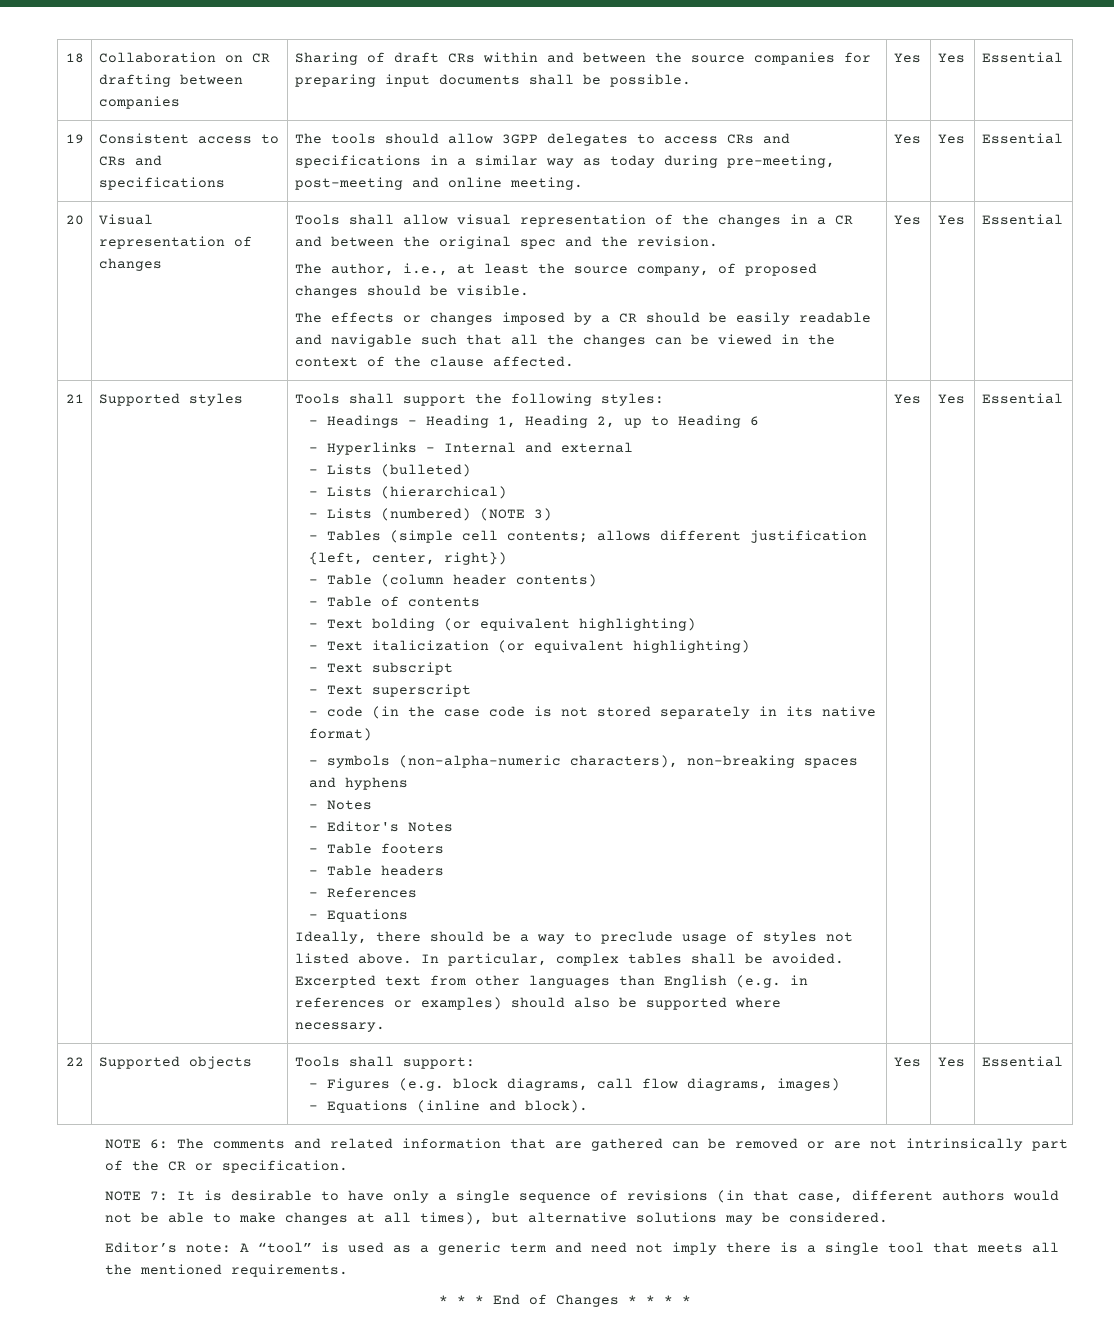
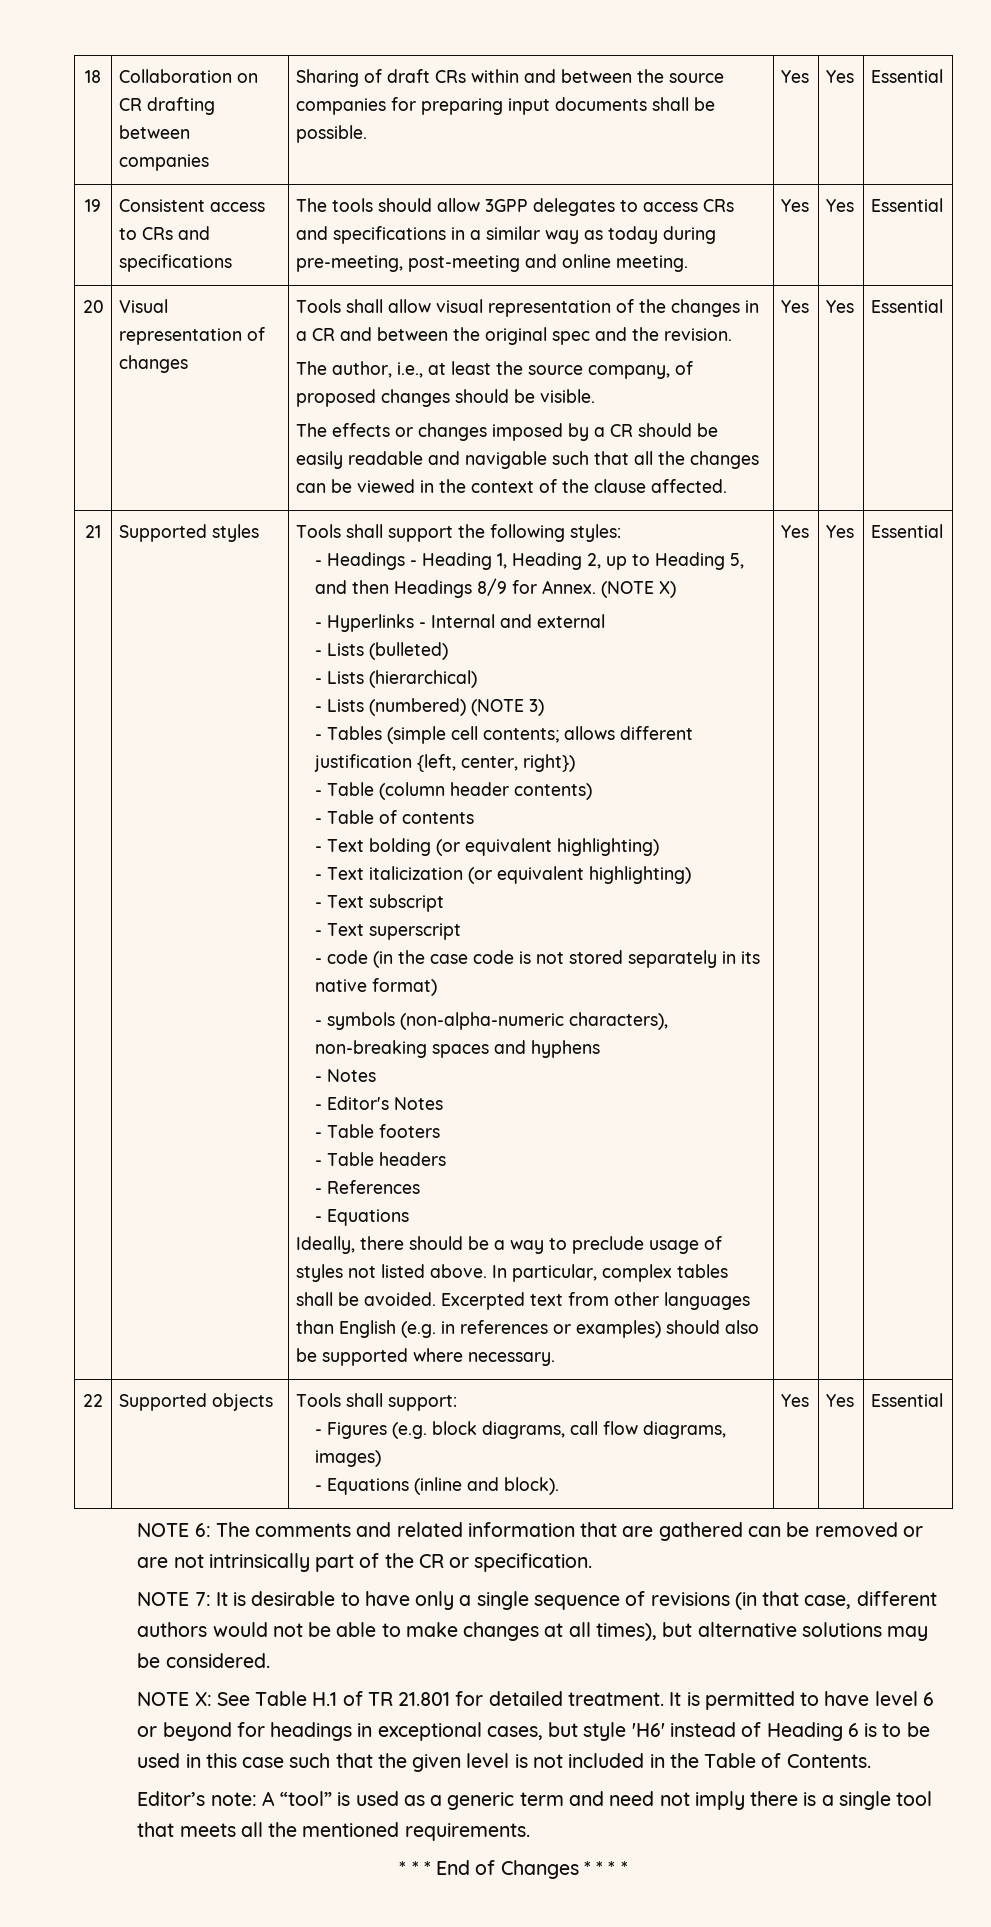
- - Headings - Heading 1, Heading 2, up to Heading 6
+ - Headings - Heading 1, Heading 2, up to Heading 5, and then Headings 8/9 for Annex. (NOTE X)
+ NOTE X: See Table H.1 of TR 21.801 for detailed treatment. It is permitted to have level 6 or beyond for headings in exceptional cases, but style 'H6' instead of Heading 6 is to be used in this case such that the given level is not included in the Table of Contents.

